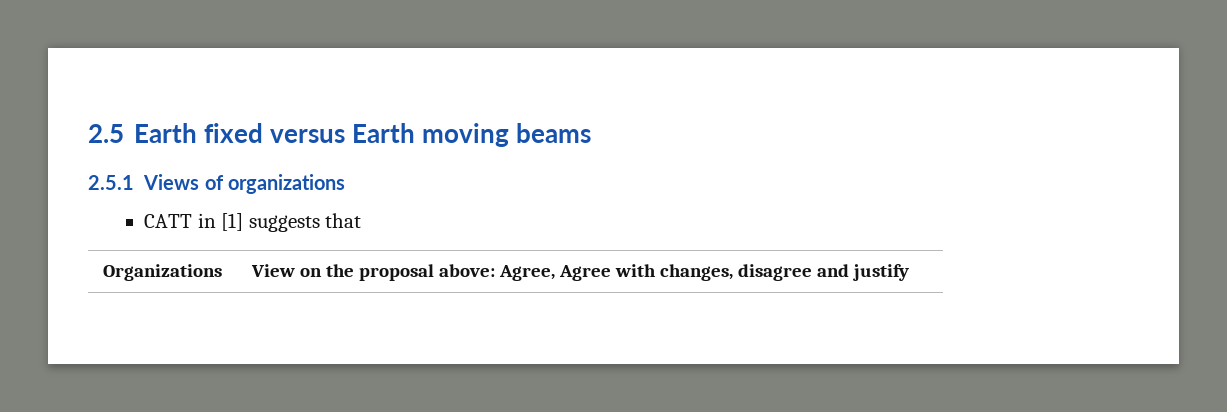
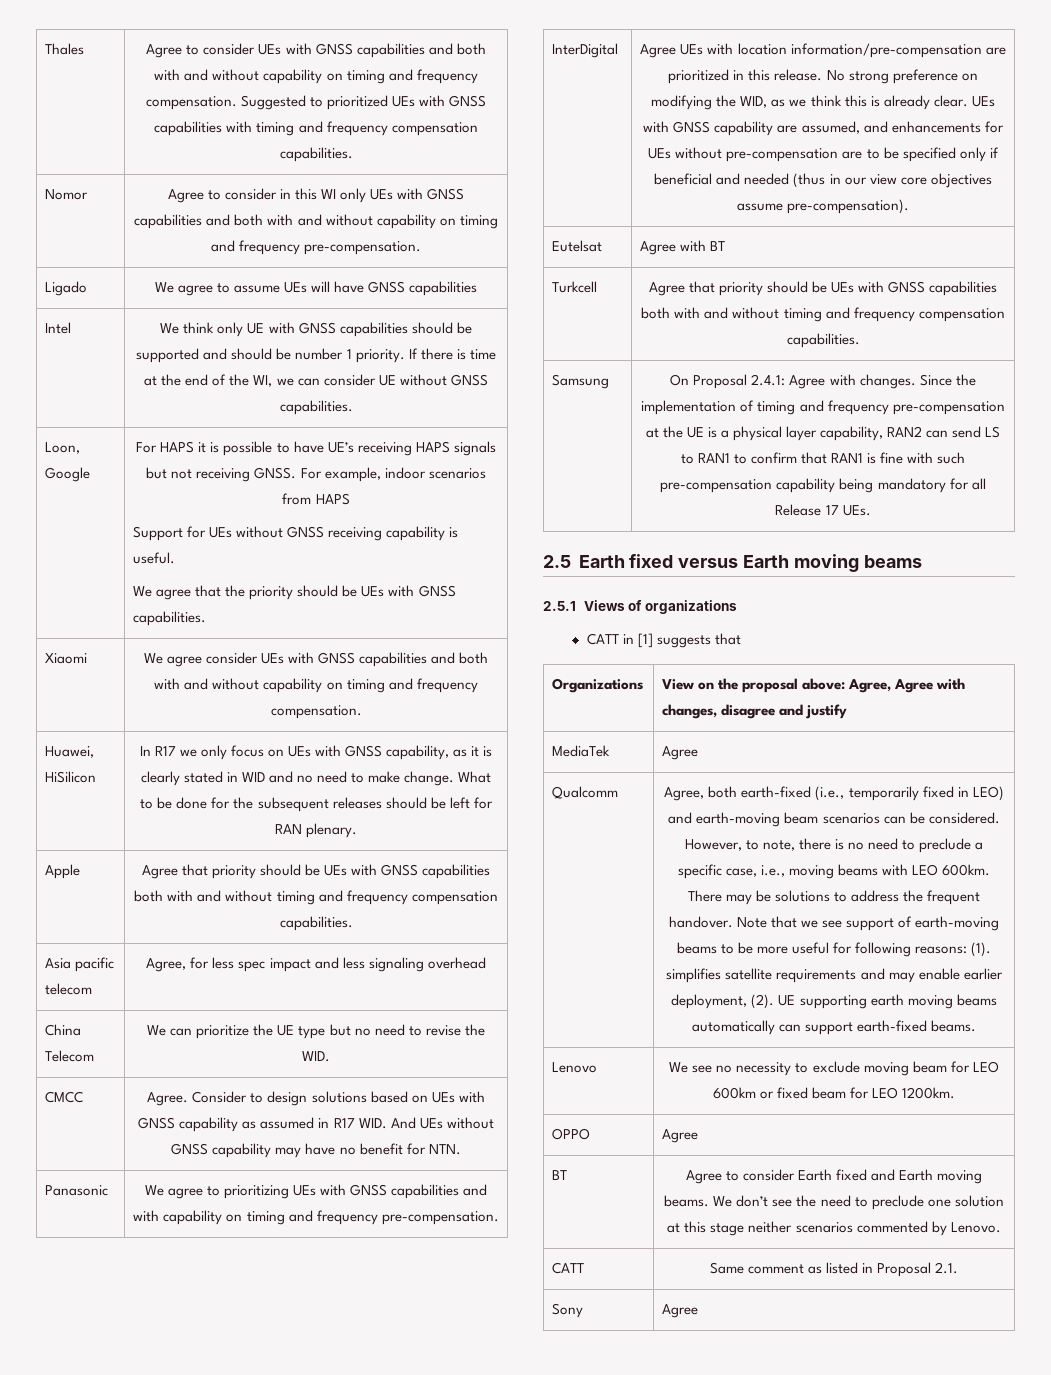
+ Thales | Agree to consider UEs with GNSS capabilities and both with and without capability on timing and frequency compensation. Suggested to prioritized UEs with GNSS capabilities with timing and frequency compensation capabilities.
+ Nomor | Agree to consider in this WI only UEs with GNSS capabilities and both with and without capability on timing and frequency pre-compensation.
+ Ligado | We agree to assume UEs will have GNSS capabilities
+ Intel | We think only UE with GNSS capabilities should be supported and should be number 1 priority. If there is time at the end of the WI, we can consider UE without GNSS capabilities.
+ Loon, Google | For HAPS it is possible to have UE’s receiving HAPS signals but not receiving GNSS. For example, indoor scenarios from HAPS
+ Support for UEs without GNSS receiving capability is useful.
+ We agree that the priority should be UEs with GNSS capabilities.
+ Xiaomi | We agree consider UEs with GNSS capabilities and both with and without capability on timing and frequency compensation.
+ Huawei, HiSilicon | In R17 we only focus on UEs with GNSS capability, as it is clearly stated in WID and no need to make change. What to be done for the subsequent releases should be left for RAN plenary.
+ Apple | Agree that priority should be UEs with GNSS capabilities both with and without timing and frequency compensation capabilities.
+ Asia pacific telecom | Agree, for less spec impact and less signaling overhead
+ China Telecom | We can prioritize the UE type but no need to revise the WID.
+ CMCC | Agree. Consider to design solutions based on UEs with GNSS capability as assumed in R17 WID. And UEs without GNSS capability may have no benefit for NTN.
+ Panasonic | We agree to prioritizing UEs with GNSS capabilities and with capability on timing and frequency pre-compensation.
+ InterDigital | Agree UEs with location information/pre-compensation are prioritized in this release. No strong preference on modifying the WID, as we think this is already clear. UEs with GNSS capability are assumed, and enhancements for UEs without pre-compensation are to be specified only if beneficial and needed (thus in our view core objectives assume pre-compensation).
+ Eutelsat | Agree with BT
+ Turkcell | Agree that priority should be UEs with GNSS capabilities both with and without timing and frequency compensation capabilities.
+ Samsung | On Proposal 2.4.1: Agree with changes. Since the implementation of timing and frequency pre-compensation at the UE is a physical layer capability, RAN2 can send LS to RAN1 to confirm that RAN1 is fine with such pre-compensation capability being mandatory for all Release 17 UEs.
+ MediaTek | Agree
+ Qualcomm | Agree, both earth-fixed (i.e., temporarily fixed in LEO) and earth-moving beam scenarios can be considered. However, to note, there is no need to preclude a specific case, i.e., moving beams with LEO 600km. There may be solutions to address the frequent handover. Note that we see support of earth-moving beams to be more useful for following reasons: (1). simplifies satellite requirements and may enable earlier deployment, (2). UE supporting earth moving beams automatically can support earth-fixed beams.
+ Lenovo | We see no necessity to exclude moving beam for LEO 600km or fixed beam for LEO 1200km.
+ OPPO | Agree
+ BT | Agree to consider Earth fixed and Earth moving beams. We don’t see the need to preclude one solution at this stage neither scenarios commented by Lenovo.
+ CATT | Same comment as listed in Proposal 2.1.
+ Sony | Agree

